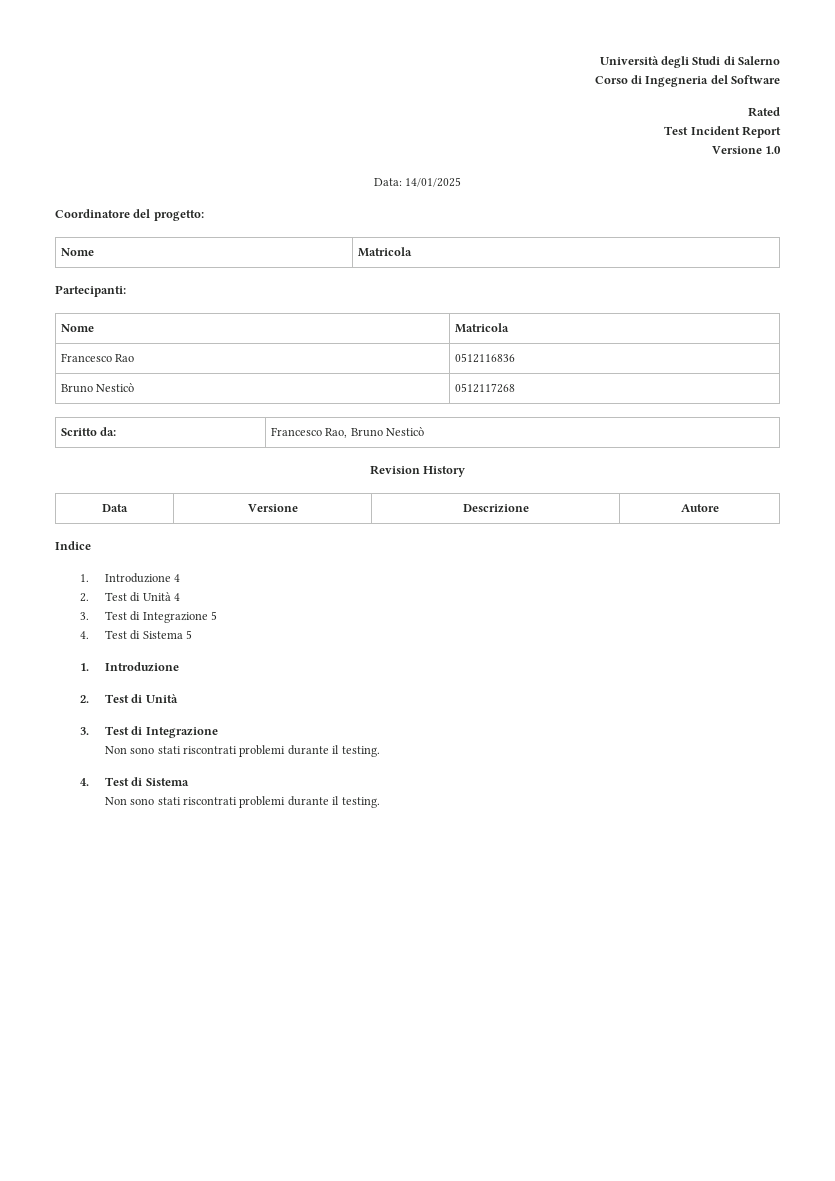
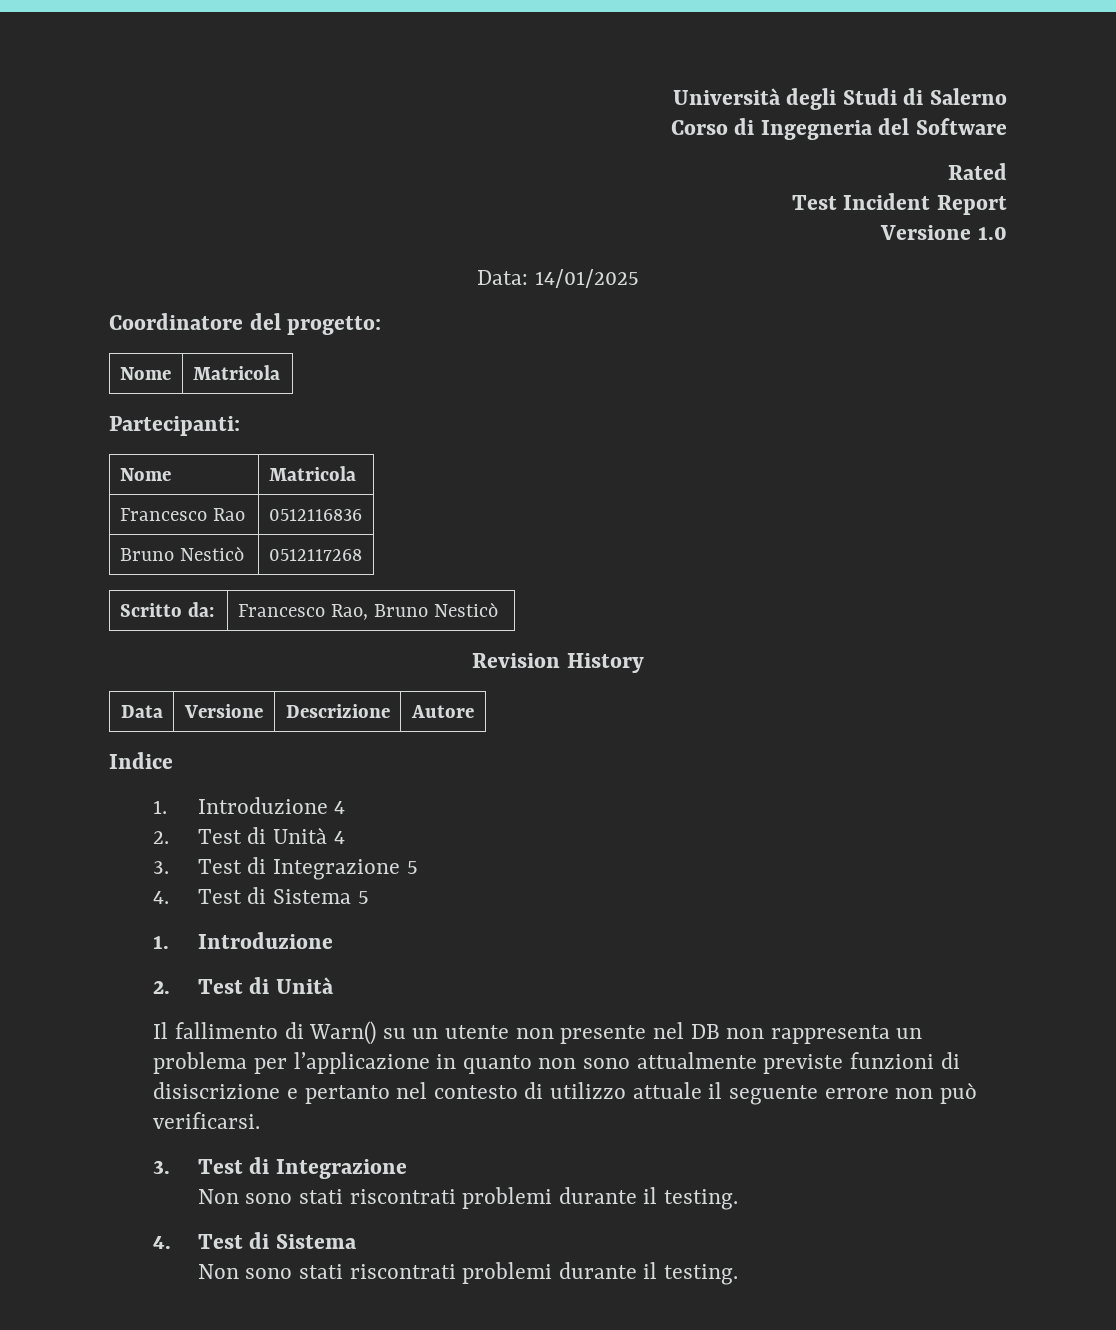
+ Il fallimento di Warn() su un utente non presente nel DB non rappresenta un problema per l’applicazione in quanto non sono attualmente previste funzioni di disiscrizione e pertanto nel contesto di utilizzo attuale il seguente errore non può verificarsi.

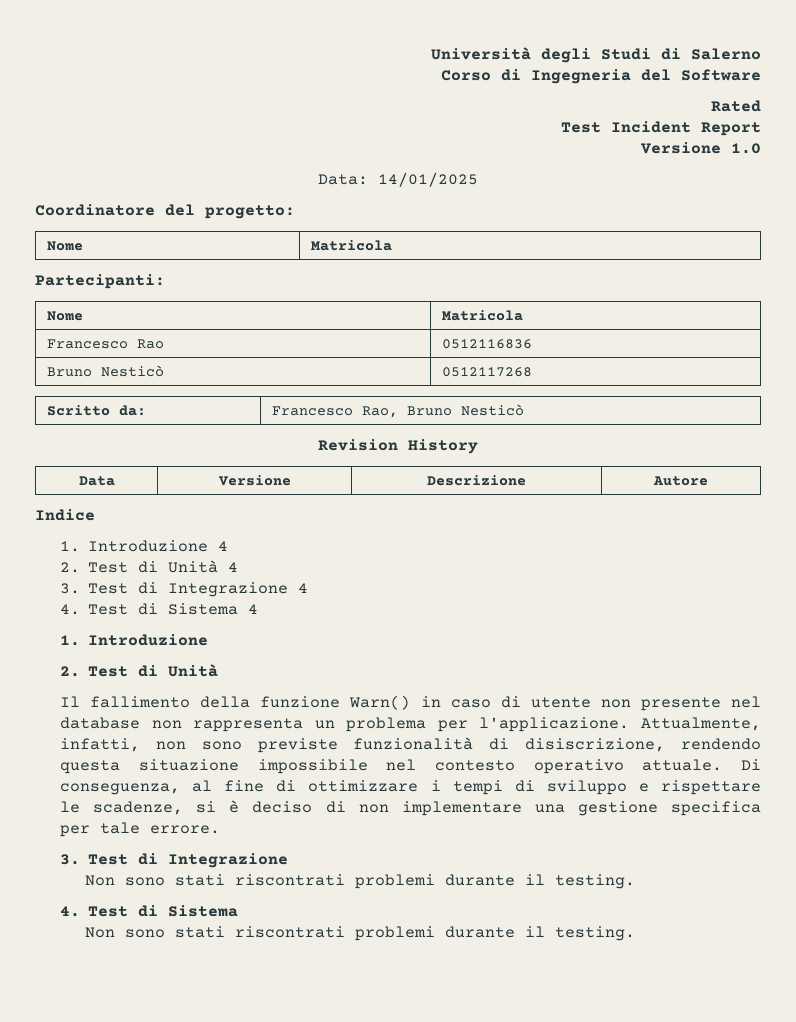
- 3. Test di Integrazione 5
- 4. Test di Sistema 5
+ 3. Test di Integrazione 4
+ 4. Test di Sistema 4
- Il fallimento di Warn() su un utente non presente nel DB non rappresenta un problema per l’applicazione in quanto non sono attualmente previste funzioni di disiscrizione e pertanto nel contesto di utilizzo attuale il seguente errore non può verificarsi.
+ Il fallimento della funzione Warn() in caso di utente non presente nel database non rappresenta un problema per l'applicazione. Attualmente, infatti, non sono previste funzionalità di disiscrizione, rendendo questa situazione impossibile nel contesto operativo attuale. Di conseguenza, al fine di ottimizzare i tempi di sviluppo e rispettare le scadenze, si è deciso di non implementare una gestione specifica per tale errore.

